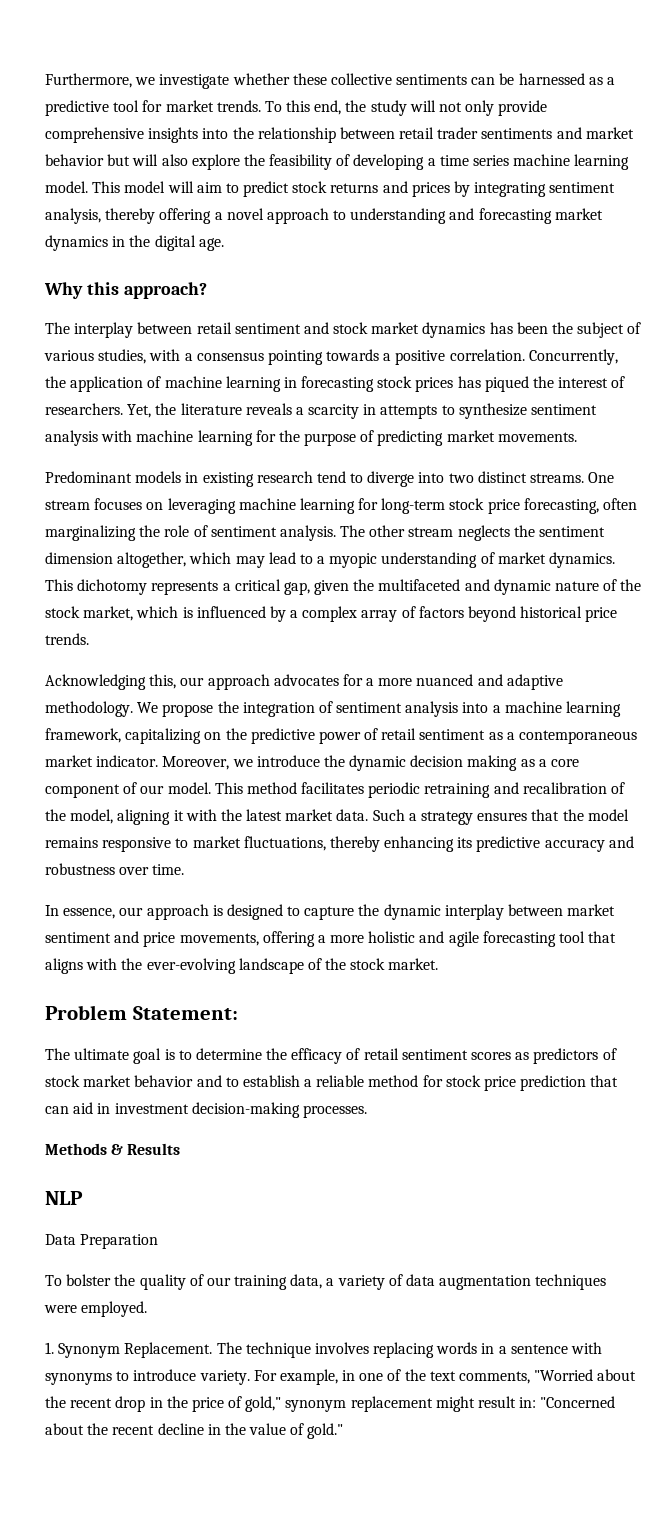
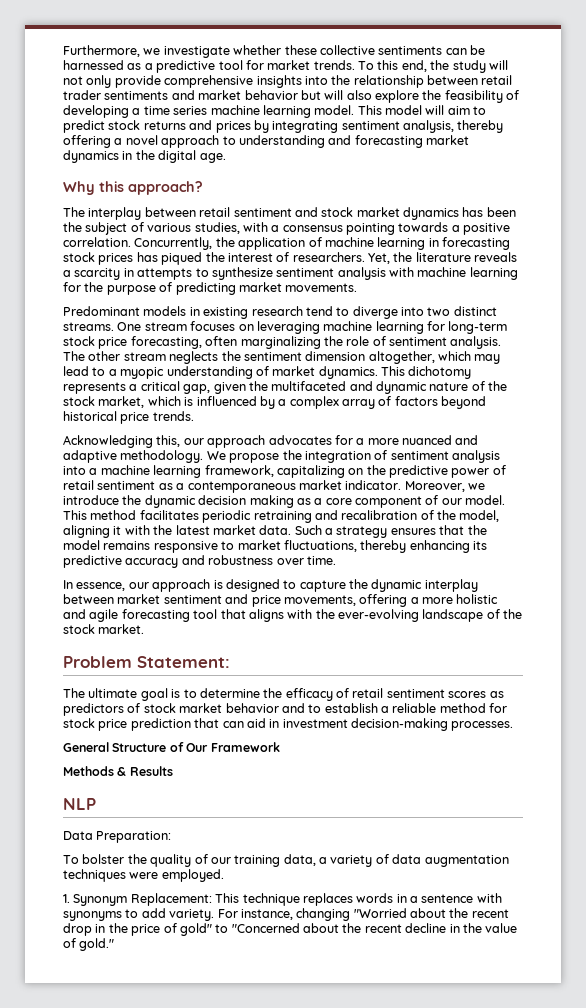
+ General Structure of Our Framework
- Data Preparation
+ Data Preparation:
- 1. Synonym Replacement. The technique involves replacing words in a sentence with synonyms to introduce variety.
+ 1. Synonym Replacement: This technique replaces words in a sentence with synonyms to add variety.
- For example, in one of the text comments, "Worried about the recent drop in the price of gold," synonym replacement might result in: "Concerned about the recent decline in the value of gold."
+ For instance, changing "Worried about the recent drop in the price of gold" to "Concerned about the recent decline in the value of gold."

